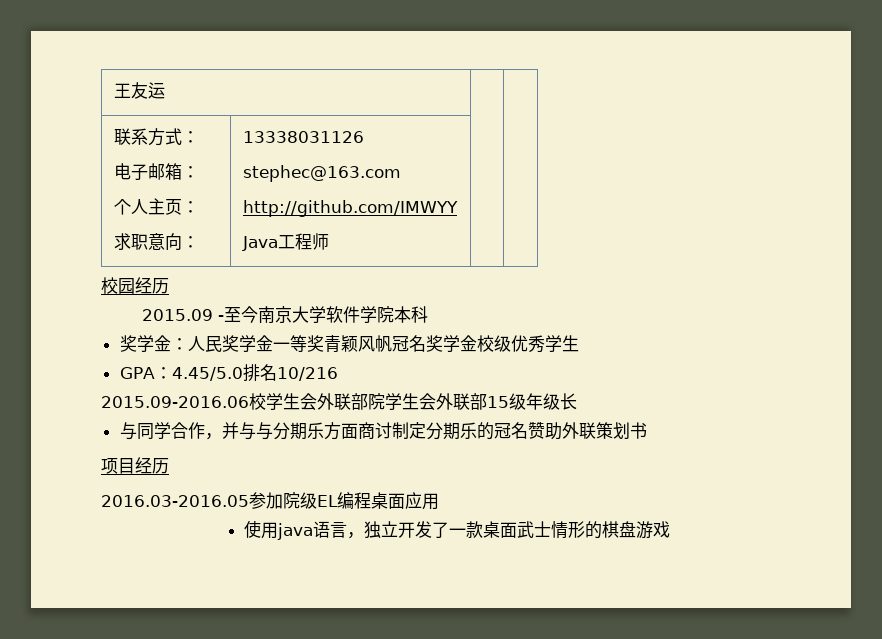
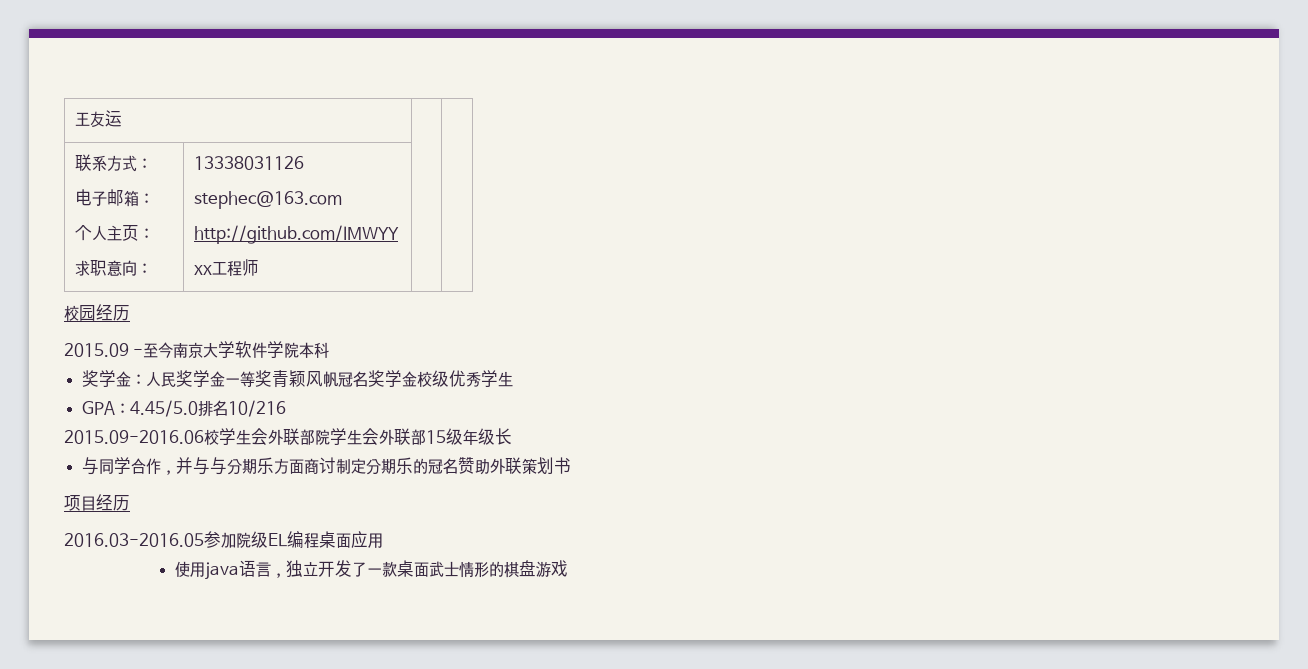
  联系方式：
  电子邮箱：
  个人主页：
  求职意向： | 13338031126
  stephec@163.com
  http://github.com/IMWYY
- Java工程师 | |
+ xx工程师 | |

